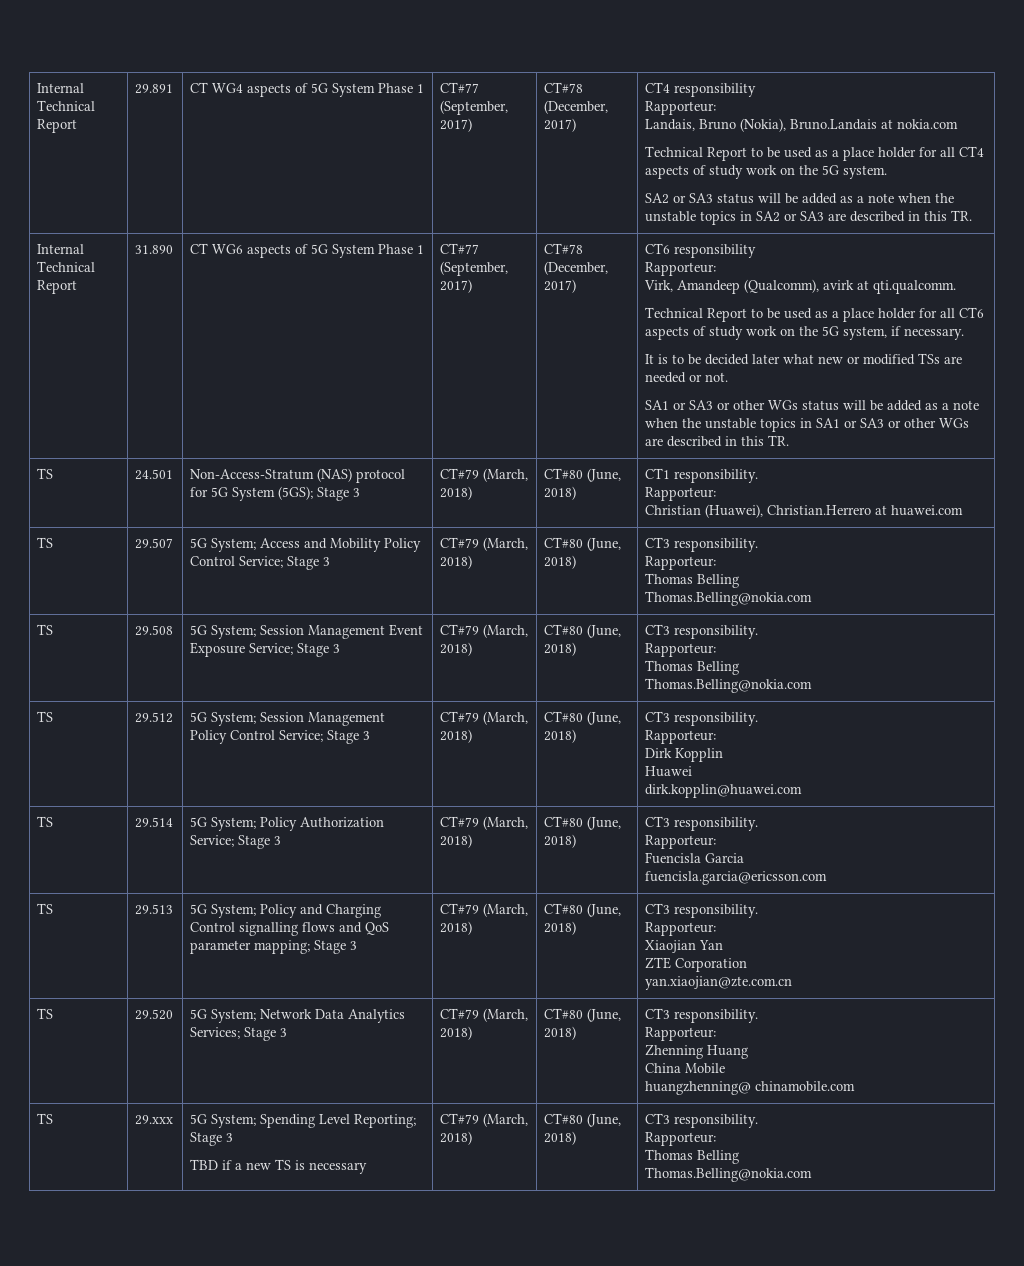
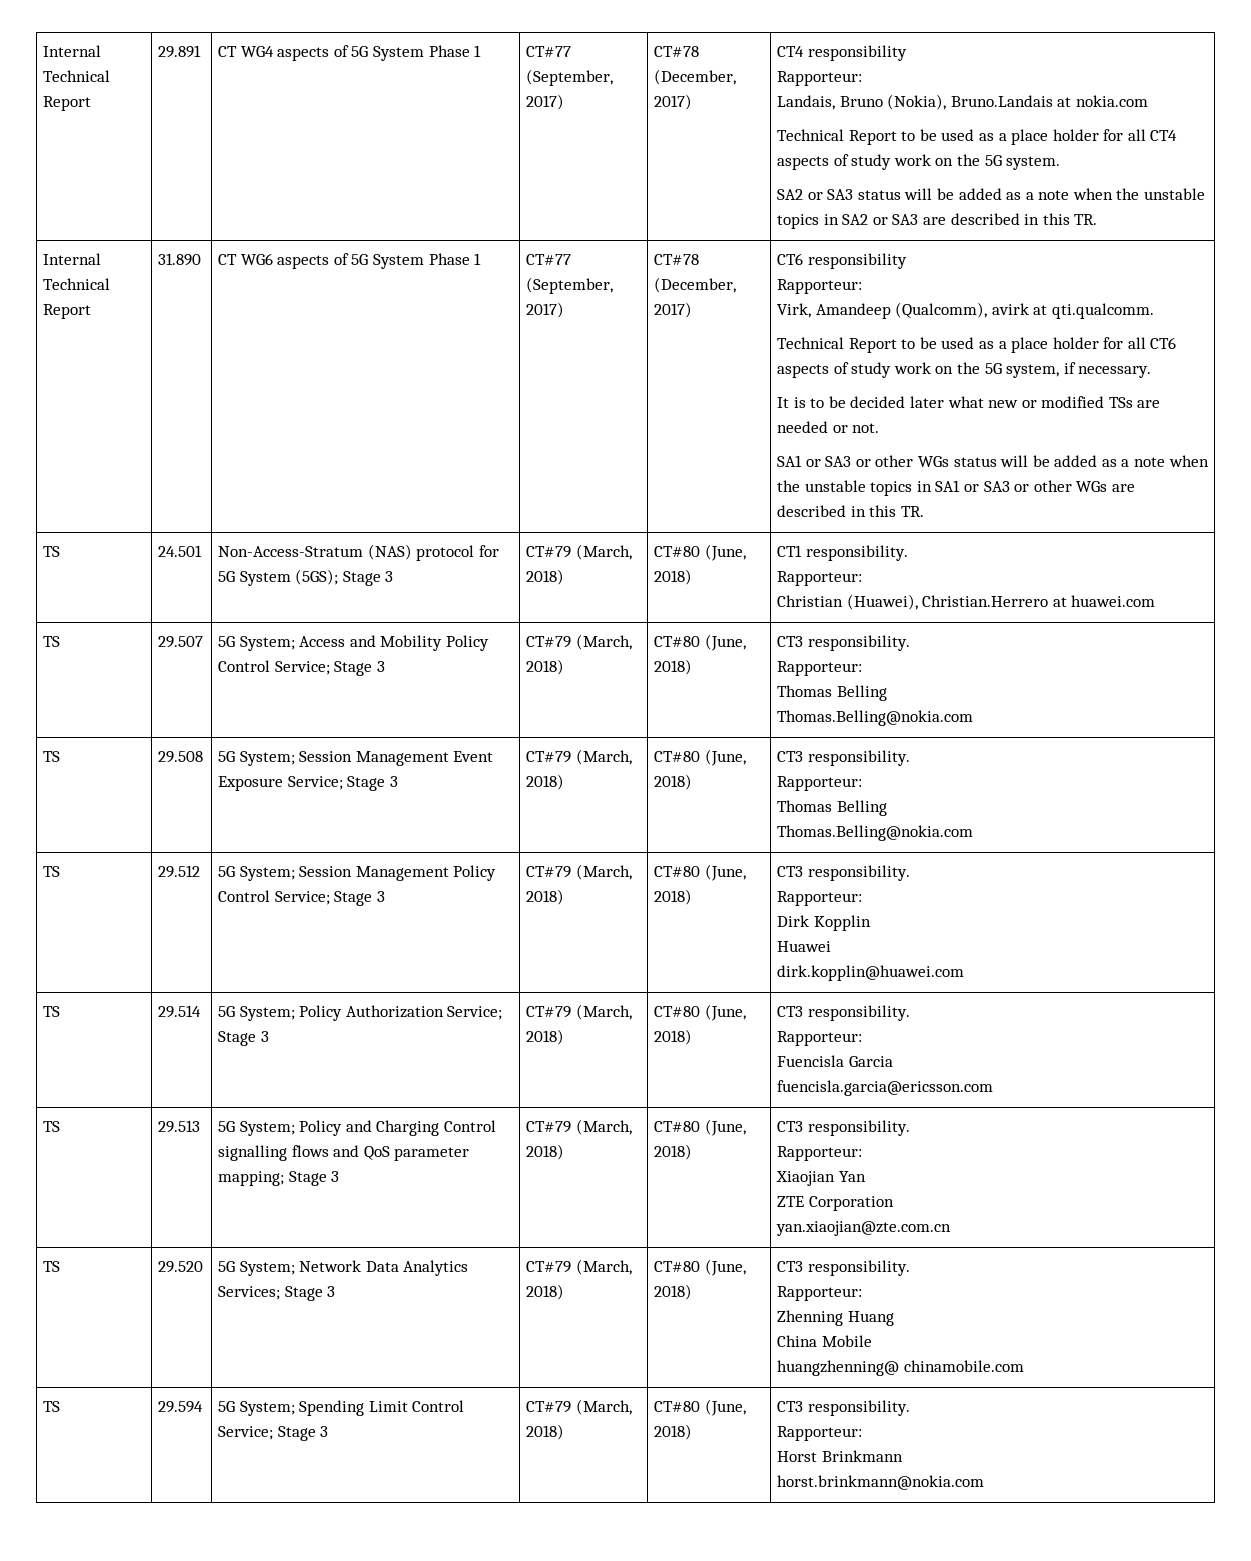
- TS | 29.xxx | 5G System; Spending Level Reporting; Stage 3
- TBD if a new TS is necessary | CT#79 (March, 2018) | CT#80 (June, 2018) | CT3 responsibility.
+ TS | 29.594 | 5G System; Spending Limit Control Service; Stage 3 | CT#79 (March, 2018) | CT#80 (June, 2018) | CT3 responsibility.
  Rapporteur:
- Thomas Belling
- Thomas.Belling@nokia.com
+ Horst Brinkmann
+ horst.brinkmann@nokia.com

